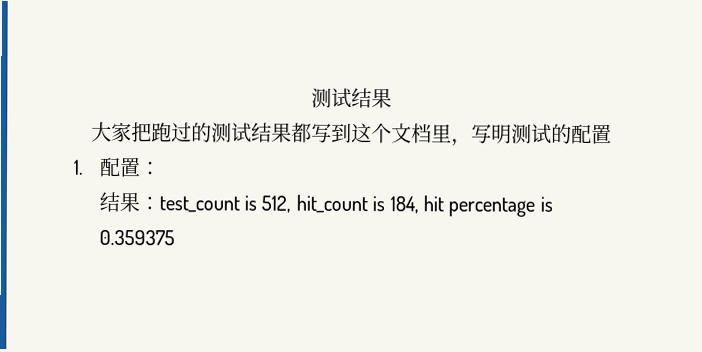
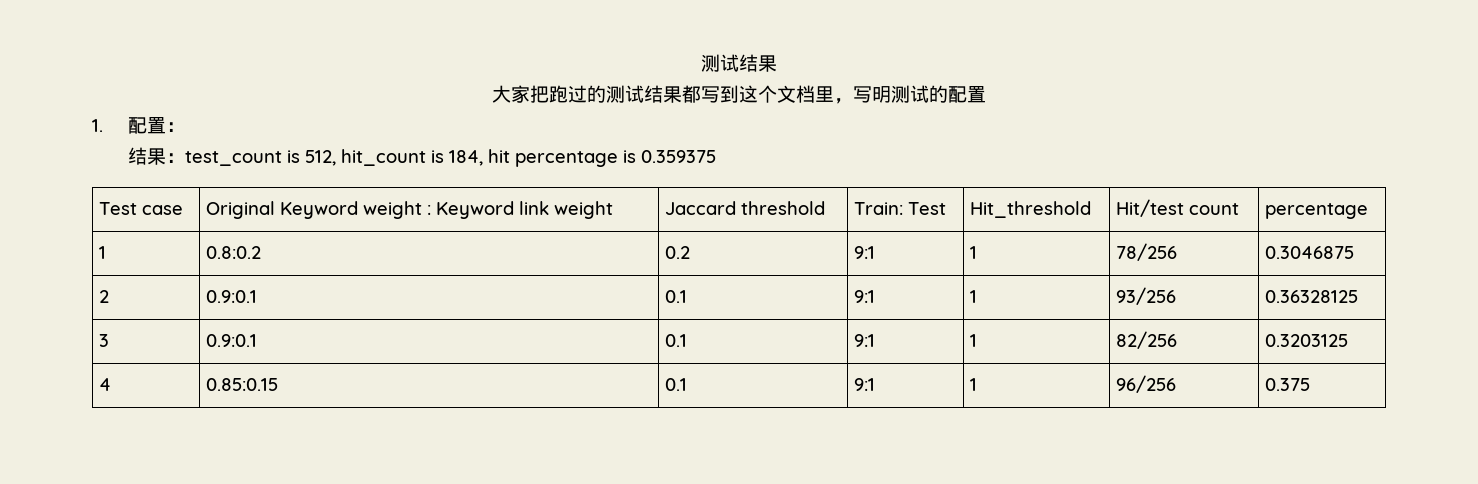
+ Test case | Original Keyword weight : Keyword link weight | Jaccard threshold | Train: Test | Hit_threshold | Hit/test count | percentage
+ 1 | 0.8:0.2 | 0.2 | 9:1 | 1 | 78/256 | 0.3046875
+ 2 | 0.9:0.1 | 0.1 | 9:1 | 1 | 93/256 | 0.36328125
+ 3 | 0.9:0.1 | 0.1 | 9:1 | 1 | 82/256 | 0.3203125
+ 4 | 0.85:0.15 | 0.1 | 9:1 | 1 | 96/256 | 0.375

